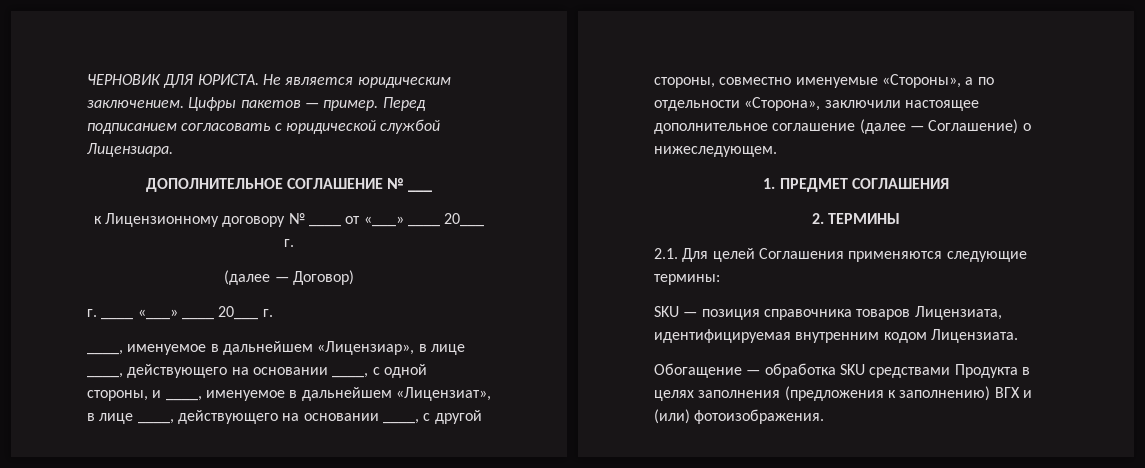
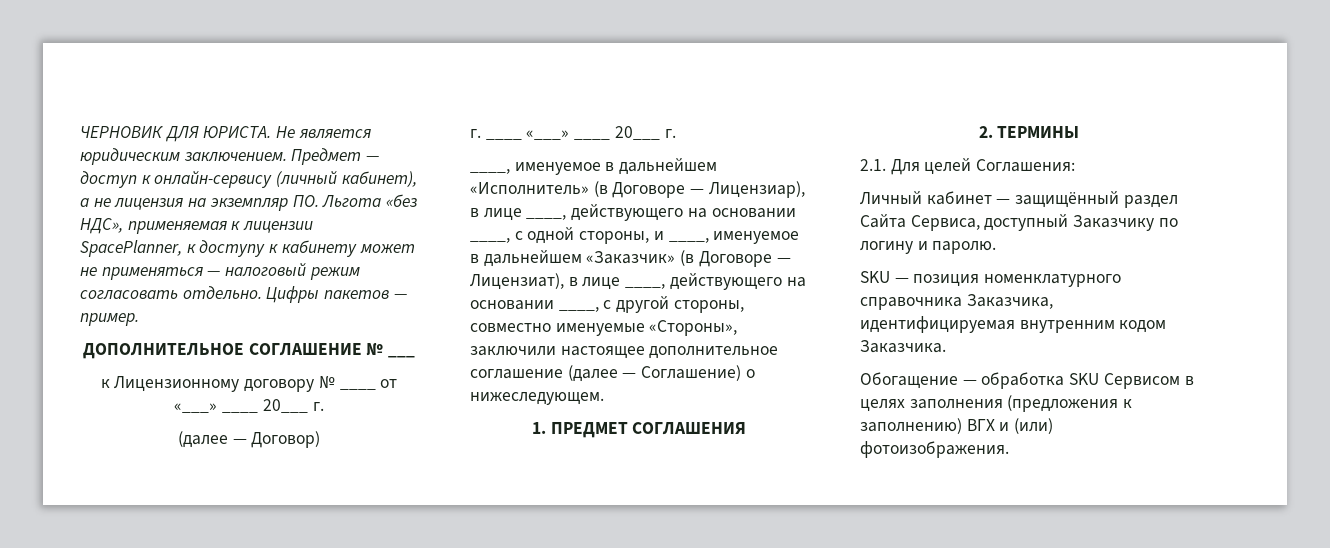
- Цифры пакетов — пример. Перед подписанием согласовать с юридической службой Лицензиара.
+ Предмет — доступ к онлайн-сервису (личный кабинет), а не лицензия на экземпляр ПО. Льгота «без НДС», применяемая к лицензии SpacePlanner, к доступу к кабинету может не применяться — налоговый режим согласовать отдельно. Цифры пакетов — пример.
- ____, именуемое в дальнейшем «Лицензиар», в лице ____, действующего на основании ____, с одной стороны, и ____, именуемое в дальнейшем «Лицензиат», в лице ____, действующего на основании ____, с другой стороны, совместно именуемые «Стороны», а по отдельности «Сторона», заключили настоящее дополнительное соглашение (далее — Соглашение) о нижеследующем.
+ ____, именуемое в дальнейшем «Исполнитель» (в Договоре — Лицензиар), в лице ____, действующего на основании ____, с одной стороны, и ____, именуемое в дальнейшем «Заказчик» (в Договоре — Лицензиат), в лице ____, действующего на основании ____, с другой стороны, совместно именуемые «Стороны», заключили настоящее дополнительное соглашение (далее — Соглашение) о нижеследующем.
- 2.1. Для целей Соглашения применяются следующие термины:
+ 2.1. Для целей Соглашения:
+ Личный кабинет — защищённый раздел Сайта Сервиса, доступный Заказчику по логину и паролю.
- SKU — позиция справочника товаров Лицензиата, идентифицируемая внутренним кодом Лицензиата.
+ SKU — позиция номенклатурного справочника Заказчика, идентифицируемая внутренним кодом Заказчика.
- Обогащение — обработка SKU средствами Продукта в целях заполнения (предложения к заполнению) ВГХ и (или) фотоизображения.
+ Обогащение — обработка SKU Сервисом в целях заполнения (предложения к заполнению) ВГХ и (или) фотоизображения.

